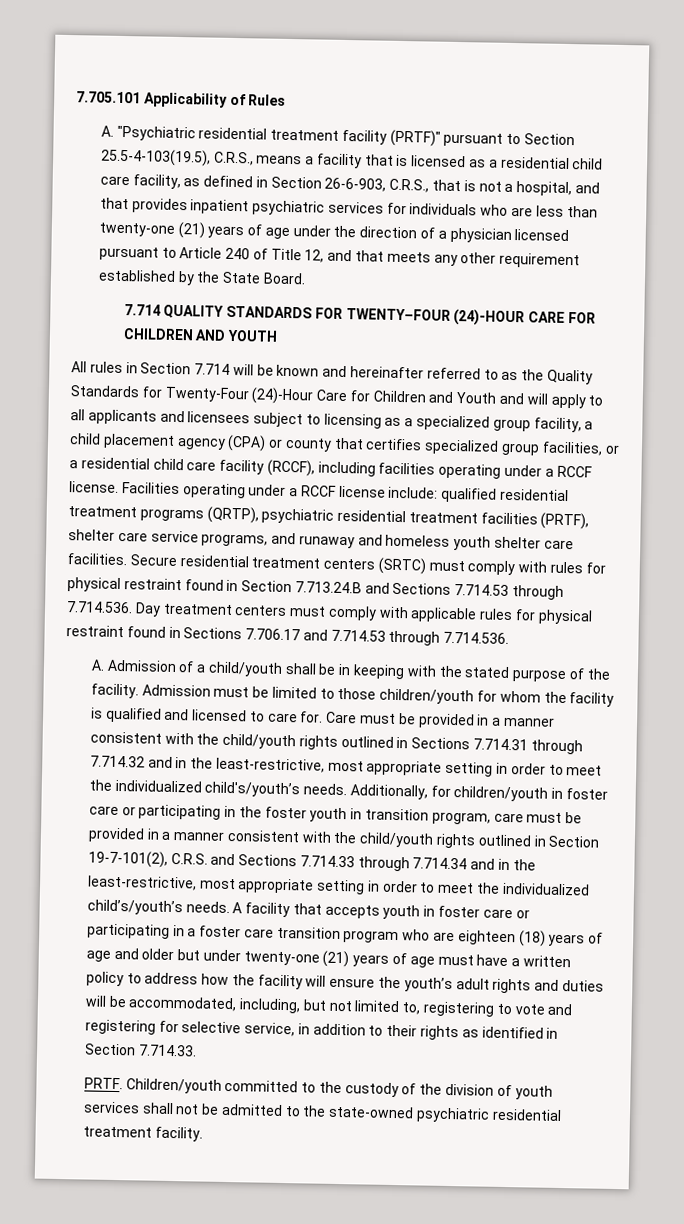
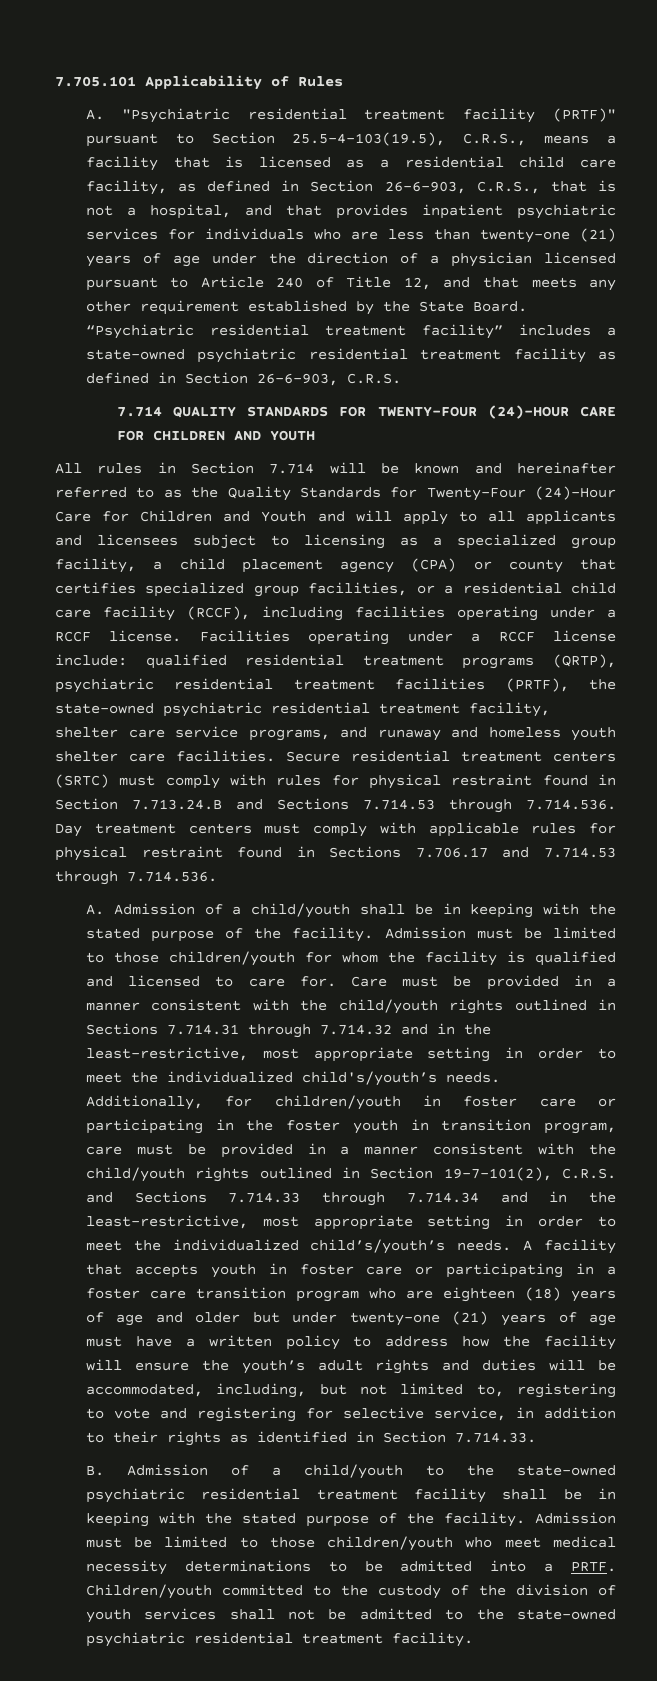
+ “Psychiatric residential treatment facility” includes a state-owned psychiatric residential treatment facility as defined in Section 26-6-903, C.R.S.
- Facilities operating under a RCCF license include: qualified residential treatment programs (QRTP), psychiatric residential treatment facilities (PRTF), shelter care service programs, and runaway and homeless youth shelter care facilities.
+ Facilities operating under a RCCF license include: qualified residential treatment programs (QRTP), psychiatric residential treatment facilities (PRTF), the state-owned psychiatric residential treatment facility, shelter care service programs, and runaway and homeless youth shelter care facilities.
- PRTF.
+ B. Admission of a child/youth to the state-owned psychiatric residential treatment facility shall be in keeping with the stated purpose of the facility. Admission must be limited to those children/youth who meet medical necessity determinations to be admitted into a PRTF.

